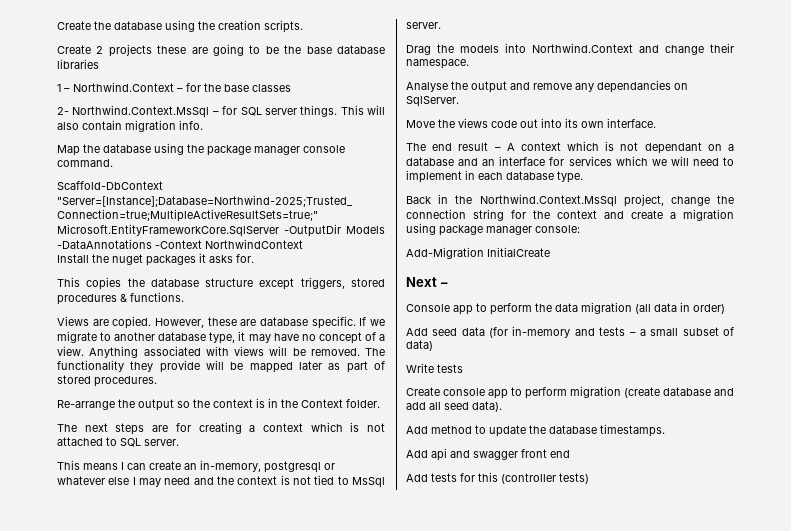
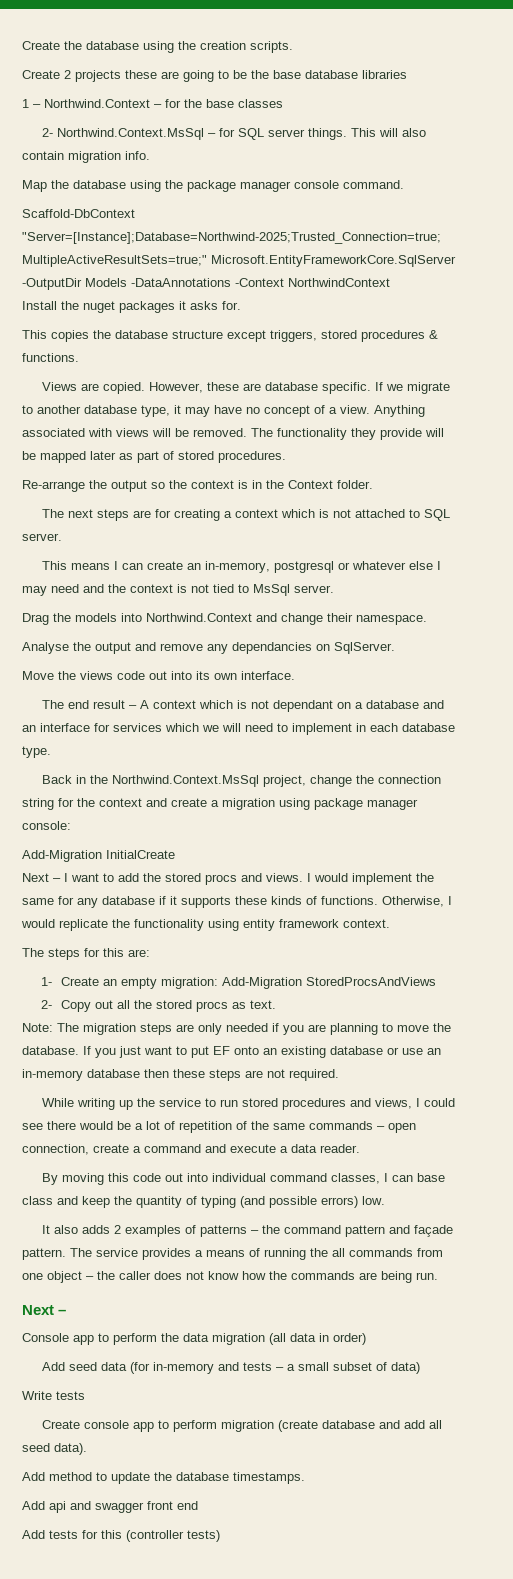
+ Next – I want to add the stored procs and views. I would implement the same for any database if it supports these kinds of functions. Otherwise, I would replicate the functionality using entity framework context.
+ The steps for this are:
+ 1- Create an empty migration: Add-Migration StoredProcsAndViews
+ 2- Copy out all the stored procs as text.
+ Note: The migration steps are only needed if you are planning to move the database. If you just want to put EF onto an existing database or use an in-memory database then these steps are not required.
+ While writing up the service to run stored procedures and views, I could see there would be a lot of repetition of the same commands – open connection, create a command and execute a data reader.
+ By moving this code out into individual command classes, I can base class and keep the quantity of typing (and possible errors) low.
+ It also adds 2 examples of patterns – the command pattern and façade pattern. The service provides a means of running the all commands from one object – the caller does not know how the commands are being run.

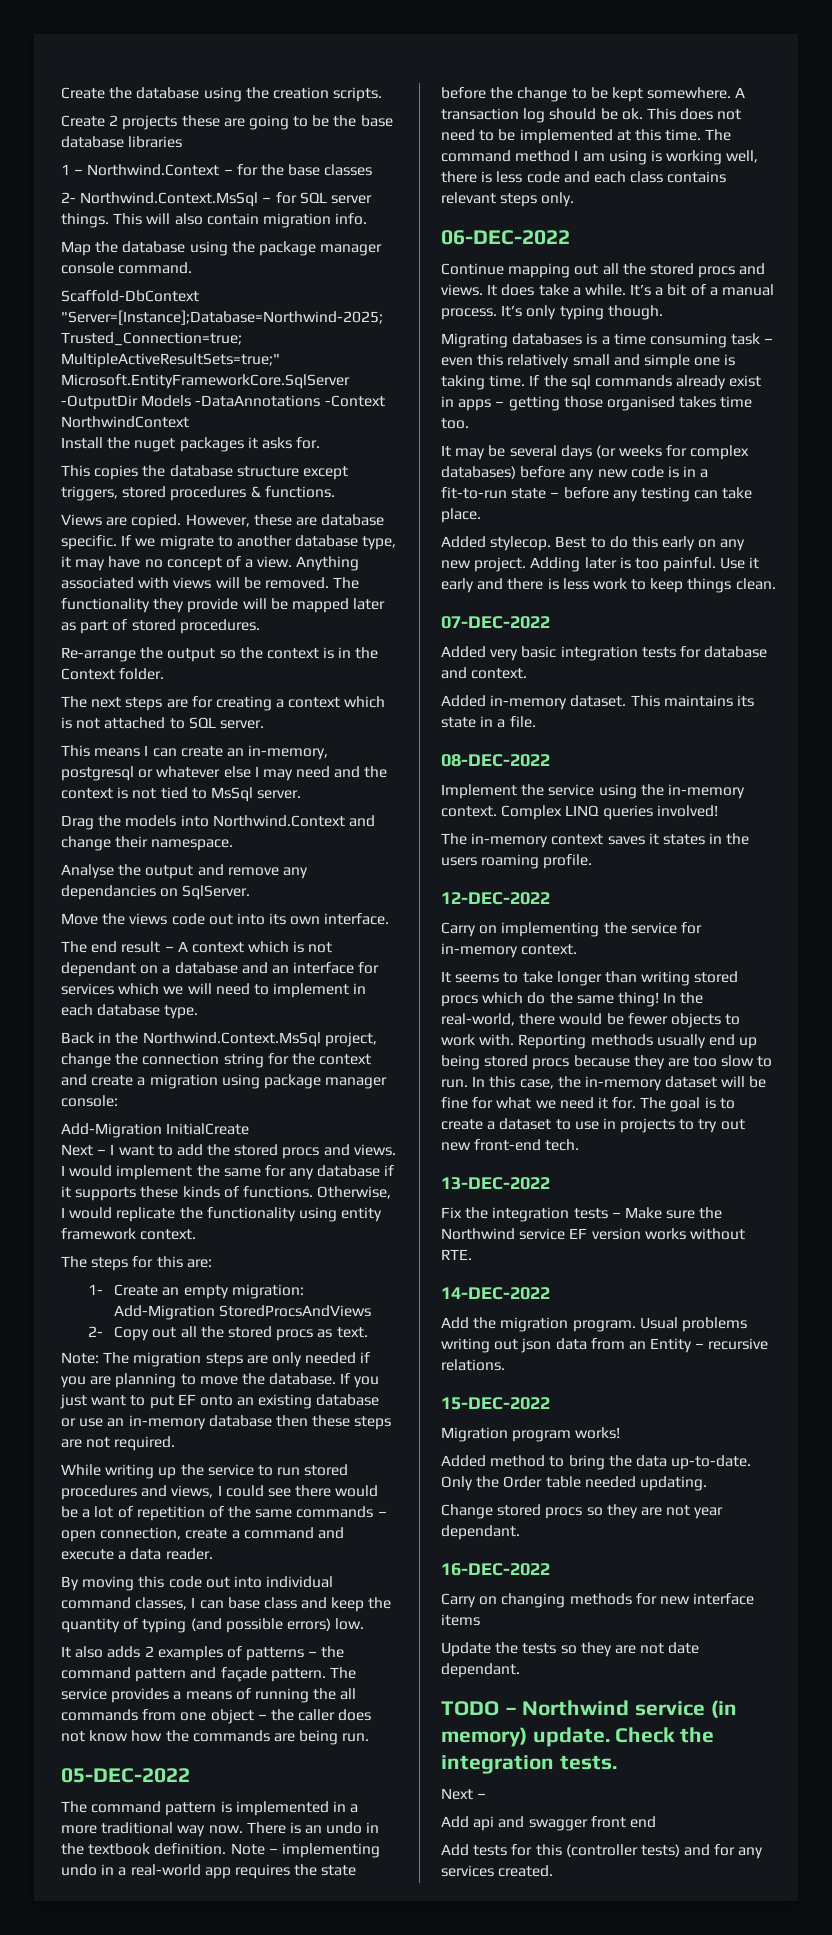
  The service provides a means of running the all commands from one object – the caller does not know how the commands are being run.
+ 05-DEC-2022
+ The command pattern is implemented in a more traditional way now. There is an undo in the textbook definition. Note – implementing undo in a real-world app requires the state before the change to be kept somewhere. A transaction log should be ok. This does not need to be implemented at this time. The command method I am using is working well, there is less code and each class contains relevant steps only.
+ 06-DEC-2022
+ Continue mapping out all the stored procs and views. It does take a while. It’s a bit of a manual process. It’s only typing though.
+ Migrating databases is a time consuming task – even this relatively small and simple one is taking time. If the sql commands already exist in apps – getting those organised takes time too.
+ It may be several days (or weeks for complex databases) before any new code is in a fit-to-run state – before any testing can take place.
+ Added stylecop. Best to do this early on any new project. Adding later is too painful. Use it early and there is less work to keep things clean.
+ 07-DEC-2022
+ Added very basic integration tests for database and context.
+ Added in-memory dataset. This maintains its state in a file.
+ 08-DEC-2022
+ Implement the service using the in-memory context. Complex LINQ queries involved!
+ The in-memory context saves it states in the users roaming profile.
+ 12-DEC-2022
+ Carry on implementing the service for in-memory context.
+ It seems to take longer than writing stored procs which do the same thing! In the real-world, there would be fewer objects to work with. Reporting methods usually end up being stored procs because they are too slow to run. In this case, the in-memory dataset will be fine for what we need it for. The goal is to create a dataset to use in projects to try out new front-end tech.
+ 13-DEC-2022
+ Fix the integration tests – Make sure the Northwind service EF version works without RTE.
+ 14-DEC-2022
+ Add the migration program. Usual problems writing out json data from an Entity – recursive relations.
+ 15-DEC-2022
+ Migration program works!
+ Added method to bring the data up-to-date. Only the Order table needed updating.
+ Change stored procs so they are not year dependant.
+ 16-DEC-2022
+ Carry on changing methods for new interface items
+ Update the tests so they are not date dependant.
+ TODO – Northwind service (in memory) update. Check the integration tests.
  Next –
- Console app to perform the data migration (all data in order)
- Add seed data (for in-memory and tests – a small subset of data)
- Write tests
- Create console app to perform migration (create database and add all seed data).
- Add method to update the database timestamps.
- Add tests for this (controller tests)
+ Add tests for this (controller tests) and for any services created.

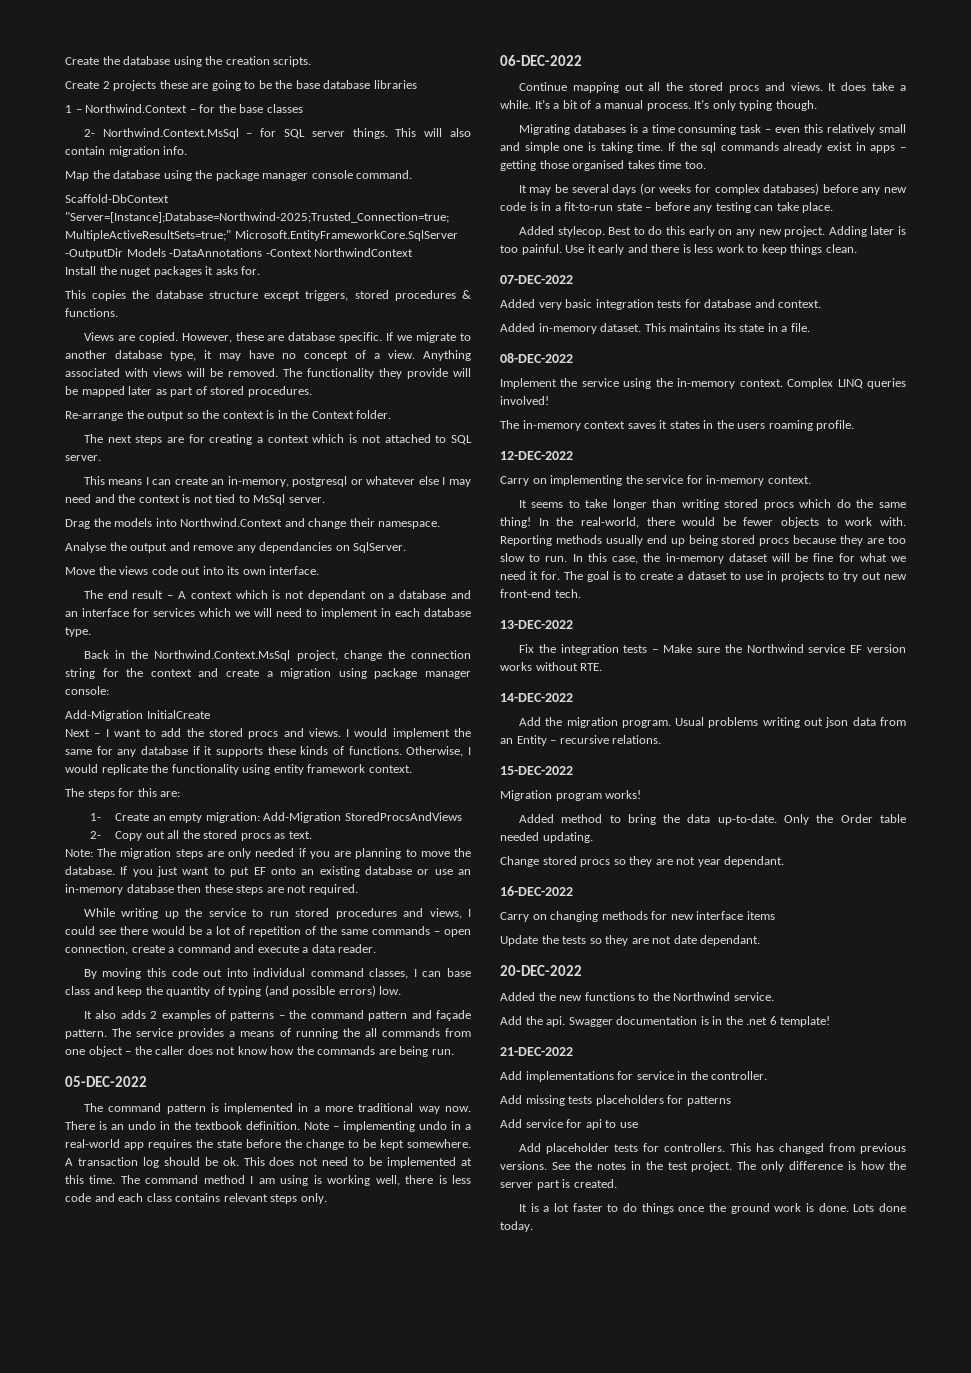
- TODO – Northwind service (in memory) update. Check the integration tests.
- Next –
- Add api and swagger front end
- Add tests for this (controller tests) and for any services created.
+ 20-DEC-2022
+ Added the new functions to the Northwind service.
+ Add the api. Swagger documentation is in the .net 6 template!
+ 21-DEC-2022
+ Add implementations for service in the controller.
+ Add missing tests placeholders for patterns
+ Add service for api to use
+ Add placeholder tests for controllers. This has changed from previous versions. See the notes in the test project. The only difference is how the server part is created.
+ It is a lot faster to do things once the ground work is done. Lots done today.

